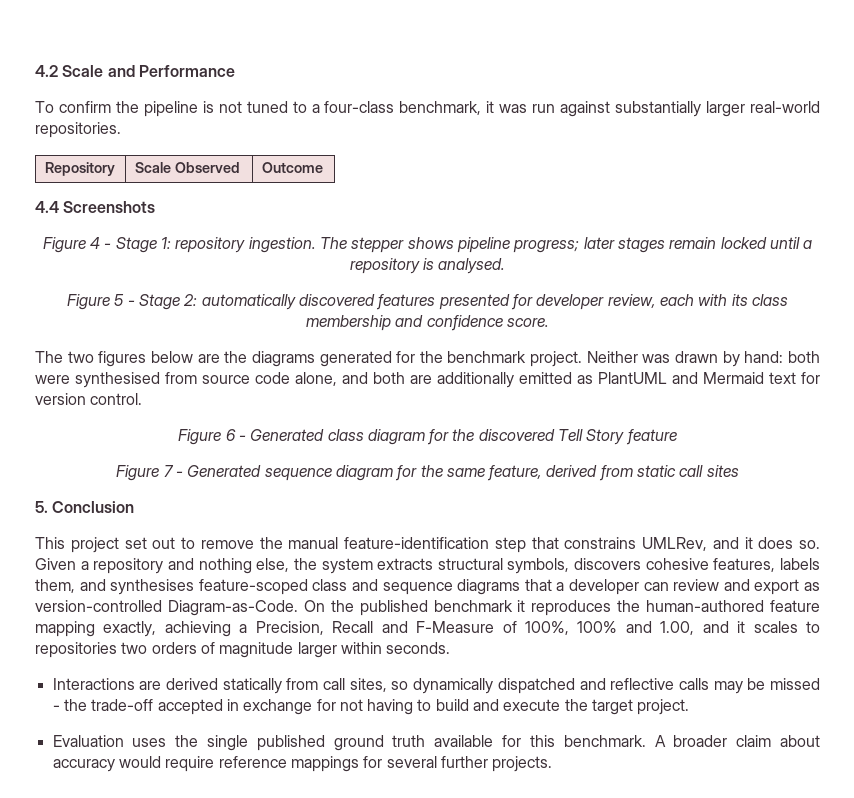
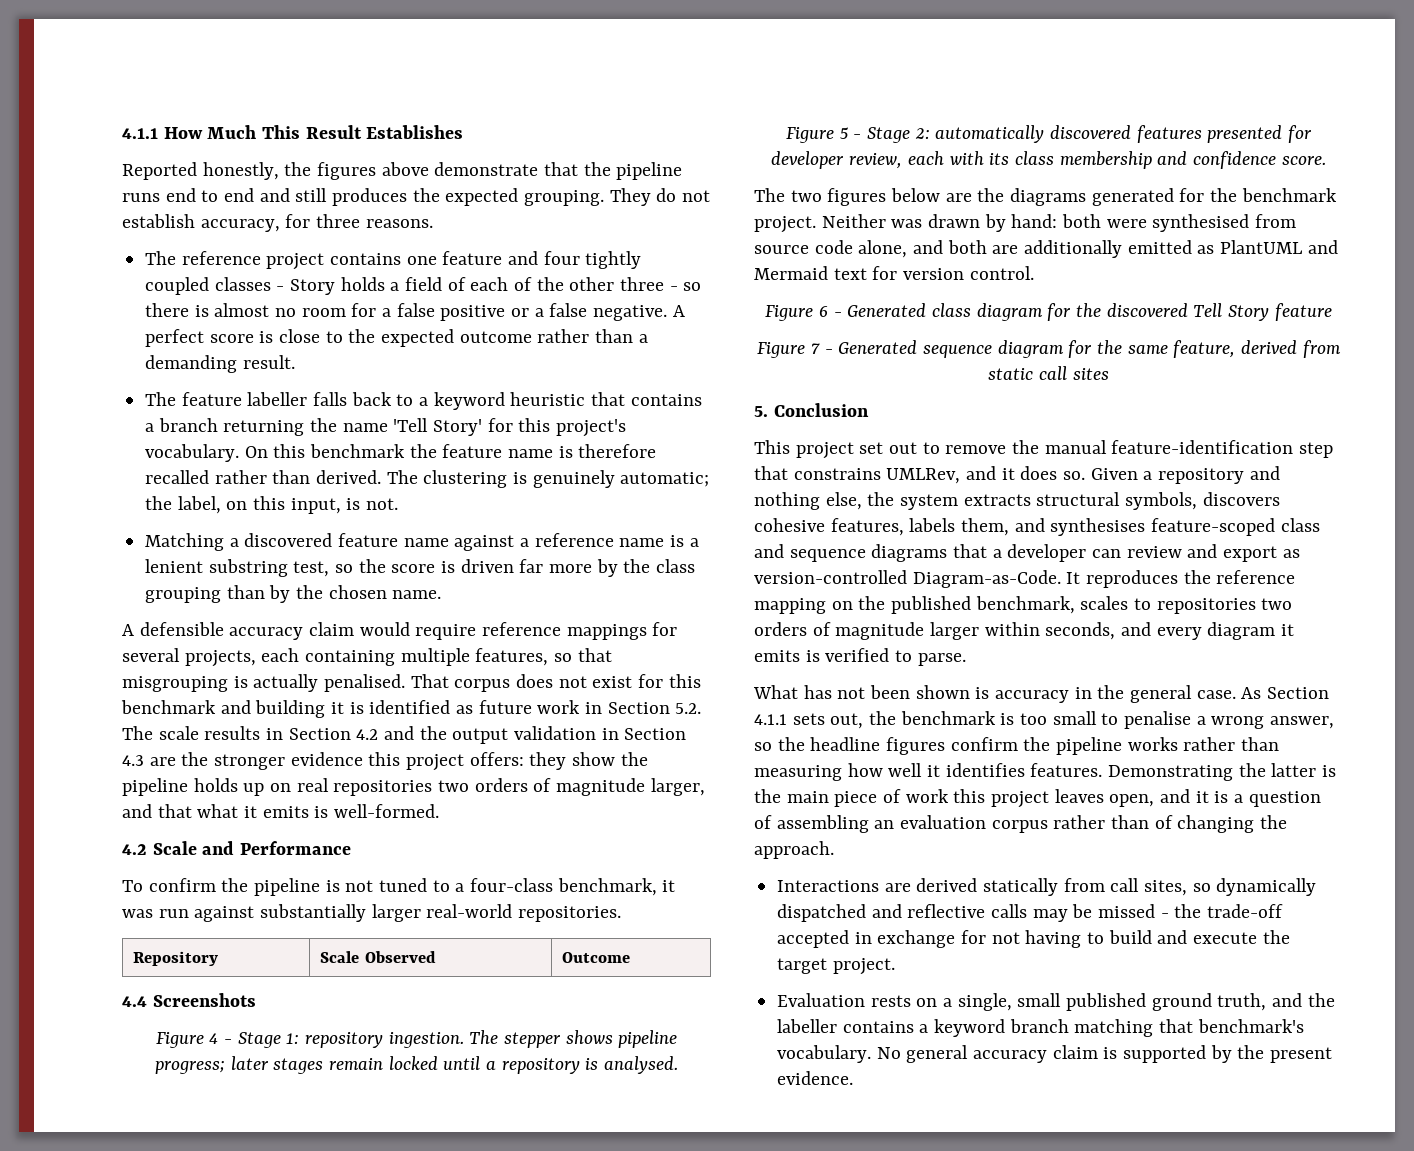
+ 4.1.1 How Much This Result Establishes
+ Reported honestly, the figures above demonstrate that the pipeline runs end to end and still produces the expected grouping. They do not establish accuracy, for three reasons.
+ The reference project contains one feature and four tightly coupled classes - Story holds a field of each of the other three - so there is almost no room for a false positive or a false negative. A perfect score is close to the expected outcome rather than a demanding result.
+ The feature labeller falls back to a keyword heuristic that contains a branch returning the name 'Tell Story' for this project's vocabulary. On this benchmark the feature name is therefore recalled rather than derived. The clustering is genuinely automatic; the label, on this input, is not.
+ Matching a discovered feature name against a reference name is a lenient substring test, so the score is driven far more by the class grouping than by the chosen name.
+ A defensible accuracy claim would require reference mappings for several projects, each containing multiple features, so that misgrouping is actually penalised. That corpus does not exist for this benchmark and building it is identified as future work in Section 5.2. The scale results in Section 4.2 and the output validation in Section 4.3 are the stronger evidence this project offers: they show the pipeline holds up on real repositories two orders of magnitude larger, and that what it emits is well-formed.
- On the published benchmark it reproduces the human-authored feature mapping exactly, achieving a Precision, Recall and F-Measure of 100%, 100% and 1.00, and it scales to repositories two orders of magnitude larger within seconds.
+ It reproduces the reference mapping on the published benchmark, scales to repositories two orders of magnitude larger within seconds, and every diagram it emits is verified to parse.
+ What has not been shown is accuracy in the general case. As Section 4.1.1 sets out, the benchmark is too small to penalise a wrong answer, so the headline figures confirm the pipeline works rather than measuring how well it identifies features. Demonstrating the latter is the main piece of work this project leaves open, and it is a question of assembling an evaluation corpus rather than of changing the approach.
- Evaluation uses the single published ground truth available for this benchmark. A broader claim about accuracy would require reference mappings for several further projects.
+ Evaluation rests on a single, small published ground truth, and the labeller contains a keyword branch matching that benchmark's vocabulary. No general accuracy claim is supported by the present evidence.

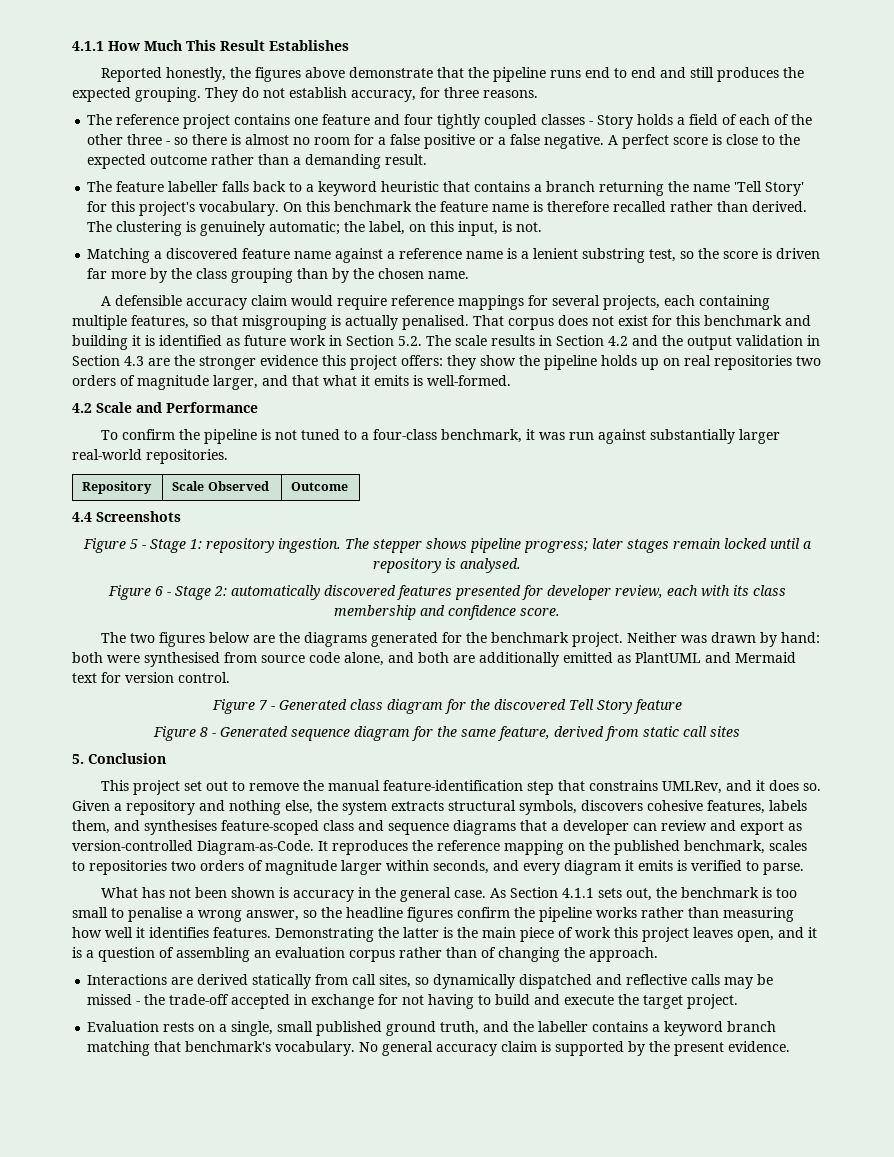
- Figure 4 - Stage 1: repository ingestion.
+ Figure 5 - Stage 1: repository ingestion.
- Figure 5 - Stage 2: automatically discovered features presented for developer review, each with its class membership and confidence score.
+ Figure 6 - Stage 2: automatically discovered features presented for developer review, each with its class membership and confidence score.
- Figure 6 - Generated class diagram for the discovered Tell Story feature
+ Figure 7 - Generated class diagram for the discovered Tell Story feature
- Figure 7 - Generated sequence diagram for the same feature, derived from static call sites
+ Figure 8 - Generated sequence diagram for the same feature, derived from static call sites

